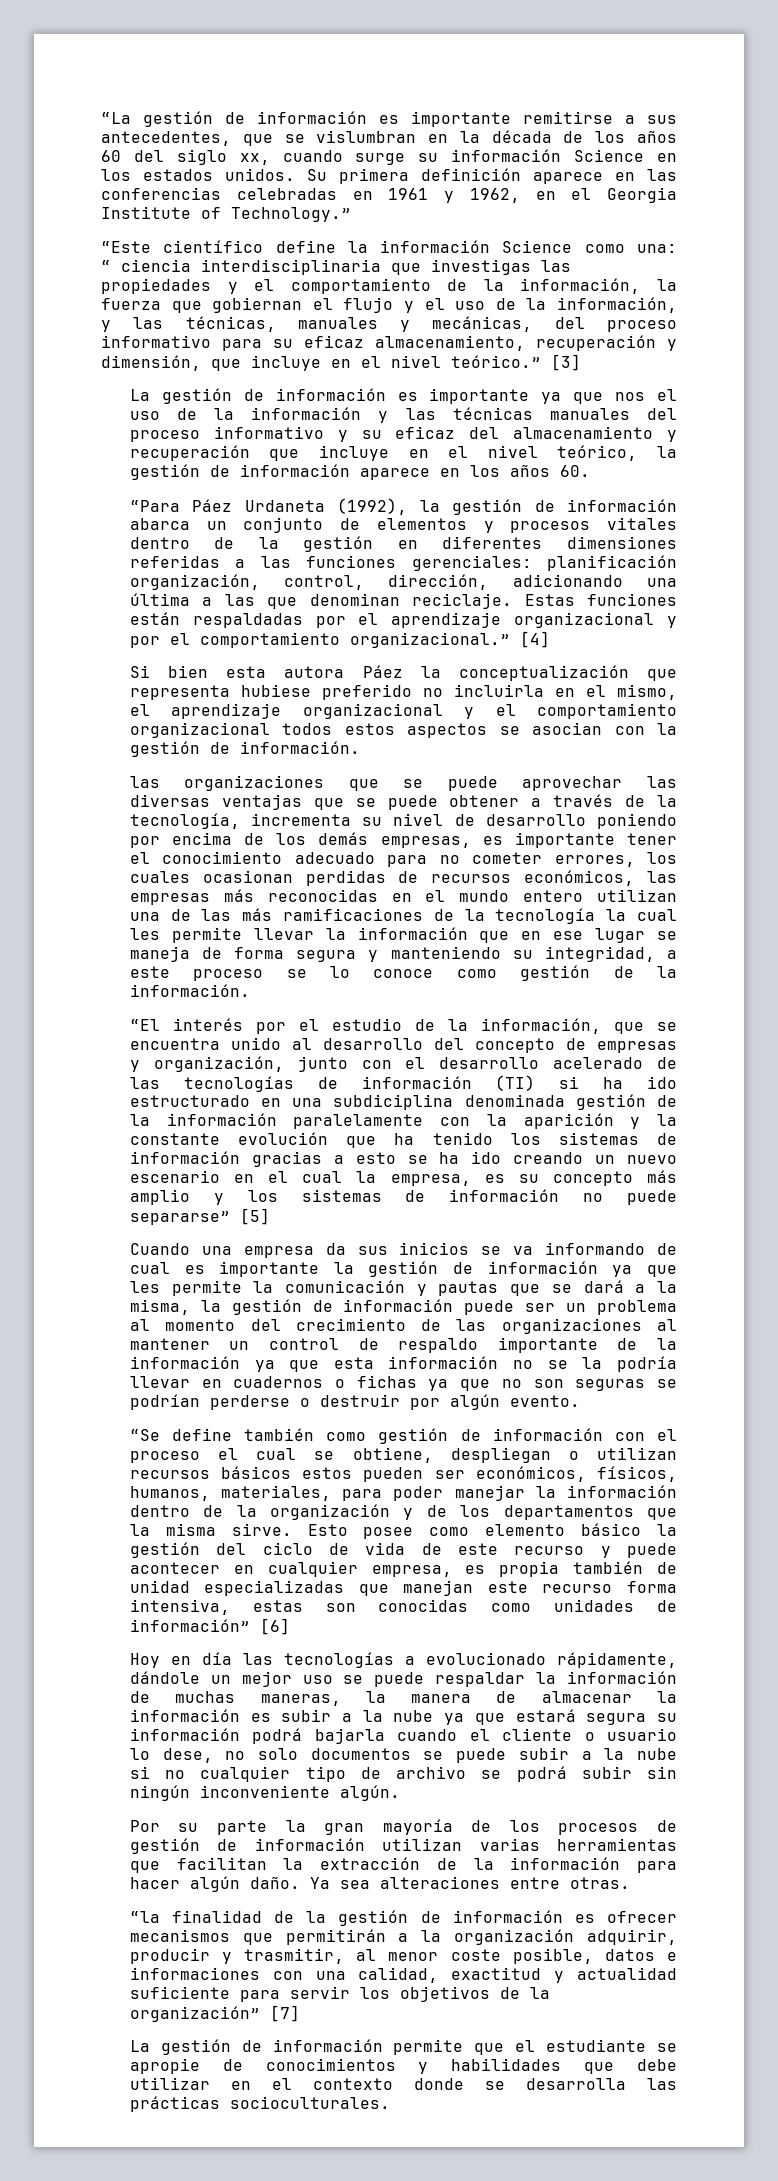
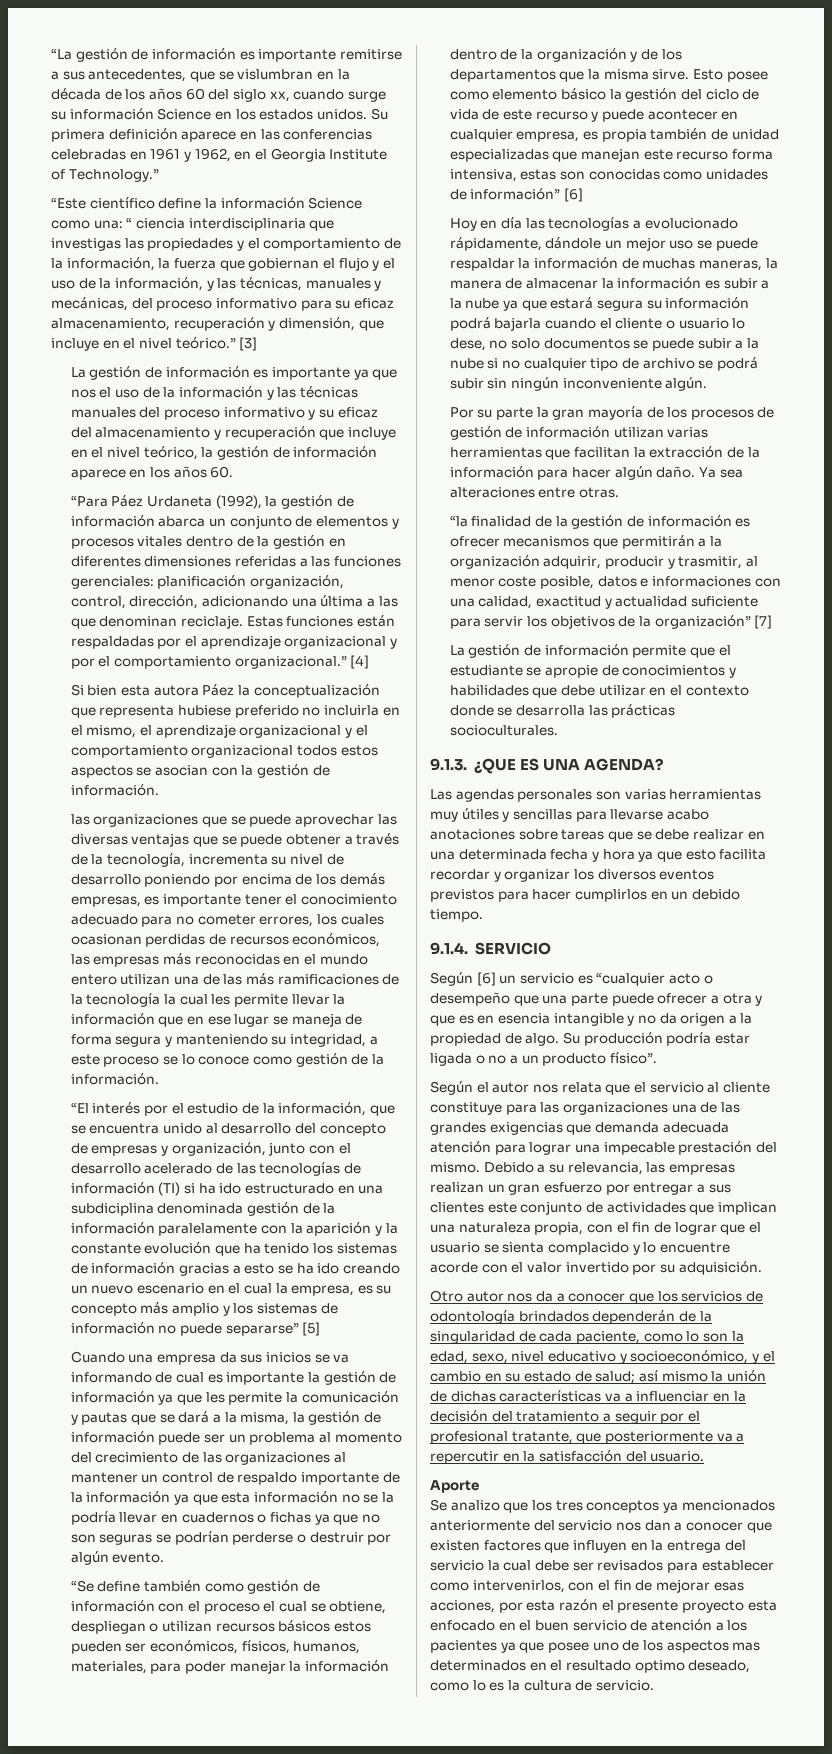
+ 9.1.3. ¿QUE ES UNA AGENDA?
+ Las agendas personales son varias herramientas muy útiles y sencillas para llevarse acabo anotaciones sobre tareas que se debe realizar en una determinada fecha y hora ya que esto facilita recordar y organizar los diversos eventos previstos para hacer cumplirlos en un debido tiempo.
+ 9.1.4. SERVICIO
+ Según [6] un servicio es “cualquier acto o desempeño que una parte puede ofrecer a otra y que es en esencia intangible y no da origen a la propiedad de algo. Su producción podría estar ligada o no a un producto físico”.
+ Según el autor nos relata que el servicio al cliente constituye para las organizaciones una de las grandes exigencias que demanda adecuada atención para lograr una impecable prestación del mismo. Debido a su relevancia, las empresas realizan un gran esfuerzo por entregar a sus clientes este conjunto de actividades que implican una naturaleza propia, con el fin de lograr que el usuario se sienta complacido y lo encuentre acorde con el valor invertido por su adquisición.
+ Otro autor nos da a conocer que los servicios de odontología brindados dependerán de la singularidad de cada paciente, como lo son la edad, sexo, nivel educativo y socioeconómico, y el cambio en su estado de salud; así mismo la unión de dichas características va a influenciar en la decisión del tratamiento a seguir por el profesional tratante, que posteriormente va a repercutir en la satisfacción del usuario.
+ Aporte
+ Se analizo que los tres conceptos ya mencionados anteriormente del servicio nos dan a conocer que existen factores que influyen en la entrega del servicio la cual debe ser revisados para establecer como intervenirlos, con el fin de mejorar esas acciones, por esta razón el presente proyecto esta enfocado en el buen servicio de atención a los pacientes ya que posee uno de los aspectos mas determinados en el resultado optimo deseado, como lo es la cultura de servicio.

